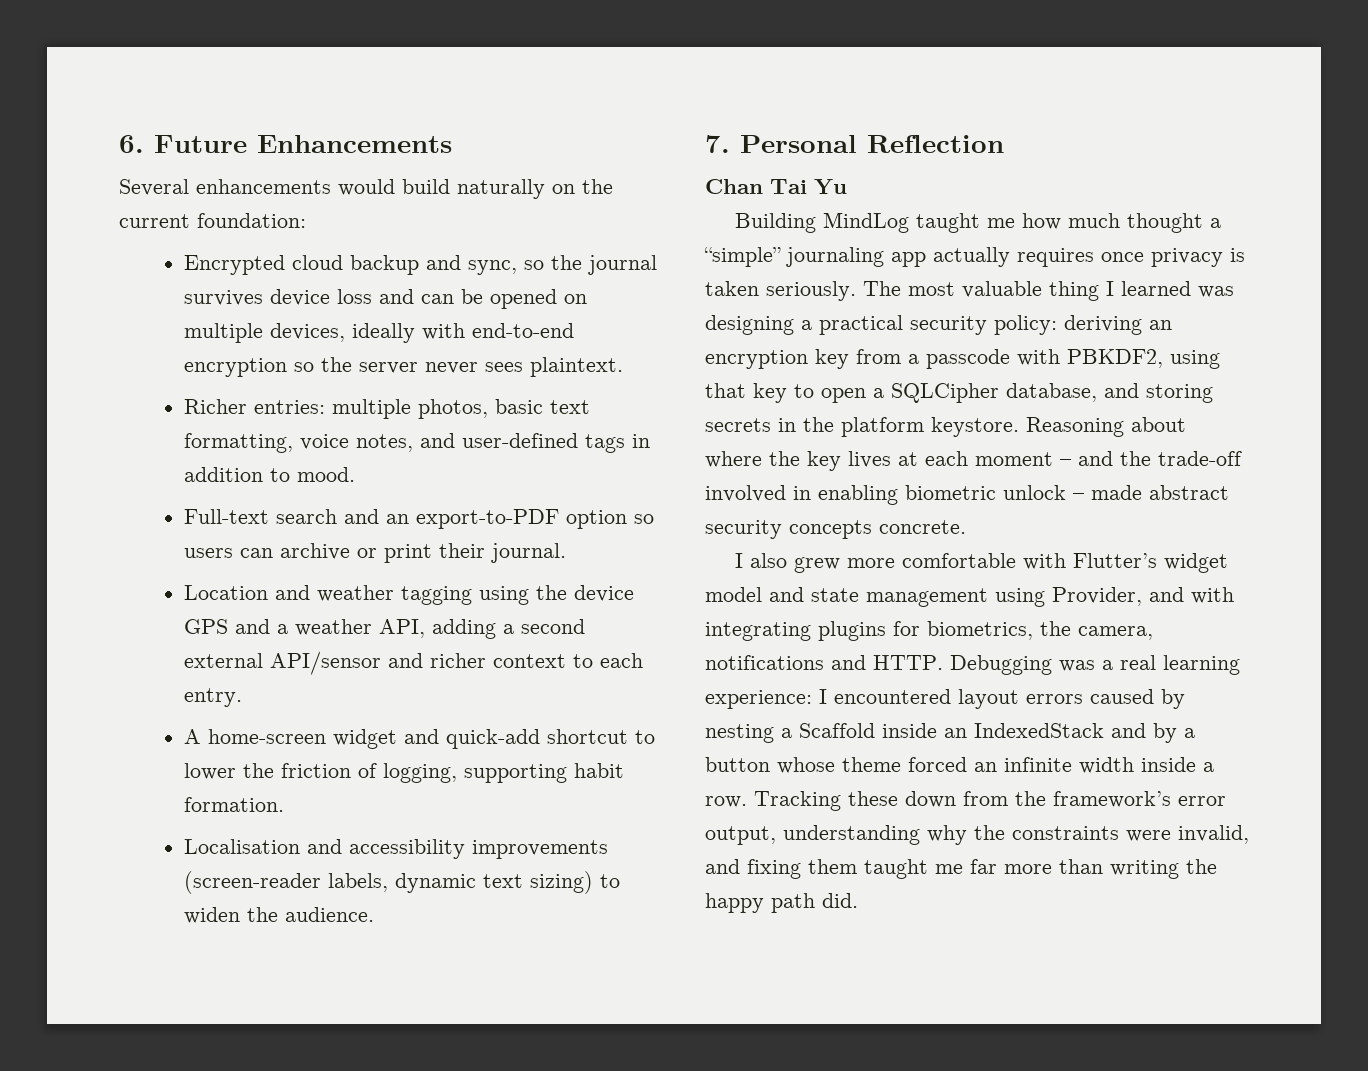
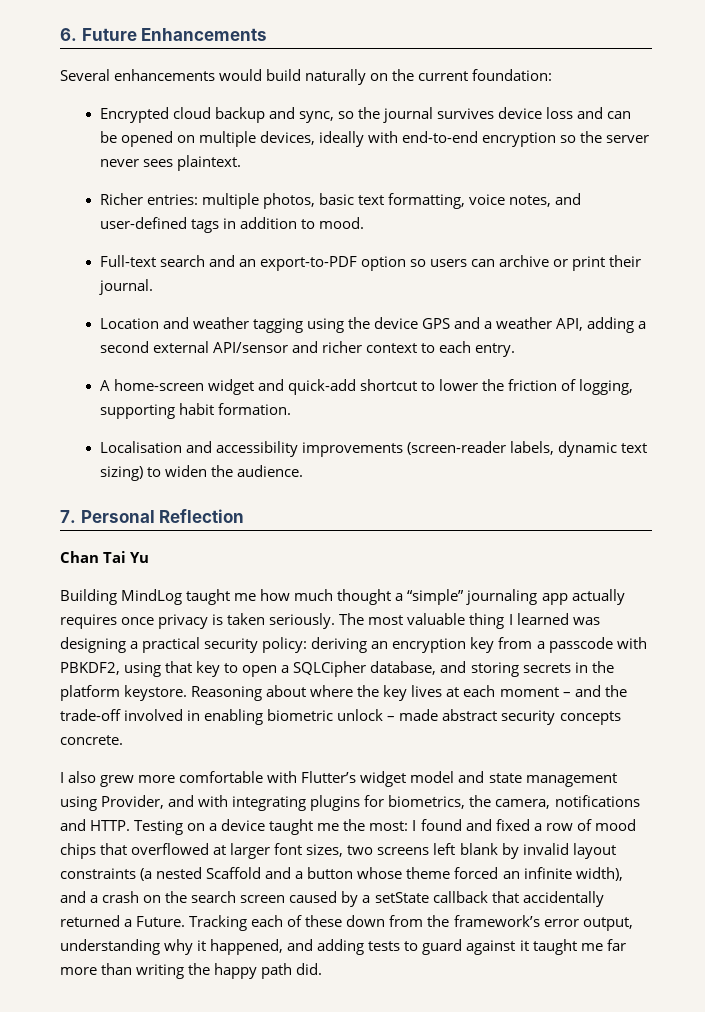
- Debugging was a real learning experience: I encountered layout errors caused by nesting a Scaffold inside an IndexedStack and by a button whose theme forced an infinite width inside a row. Tracking these down from the framework’s error output, understanding why the constraints were invalid, and fixing them taught me far more than writing the happy path did.
+ Testing on a device taught me the most: I found and fixed a row of mood chips that overflowed at larger font sizes, two screens left blank by invalid layout constraints (a nested Scaffold and a button whose theme forced an infinite width), and a crash on the search screen caused by a setState callback that accidentally returned a Future. Tracking each of these down from the framework’s error output, understanding why it happened, and adding tests to guard against it taught me far more than writing the happy path did.

